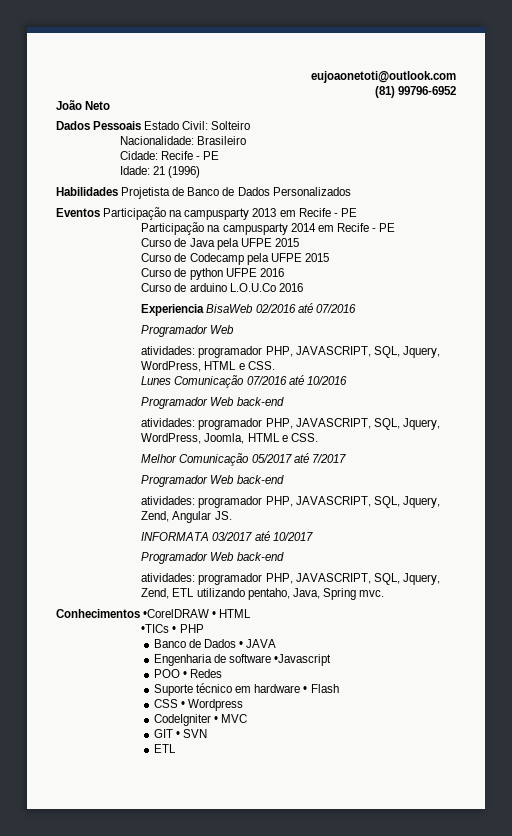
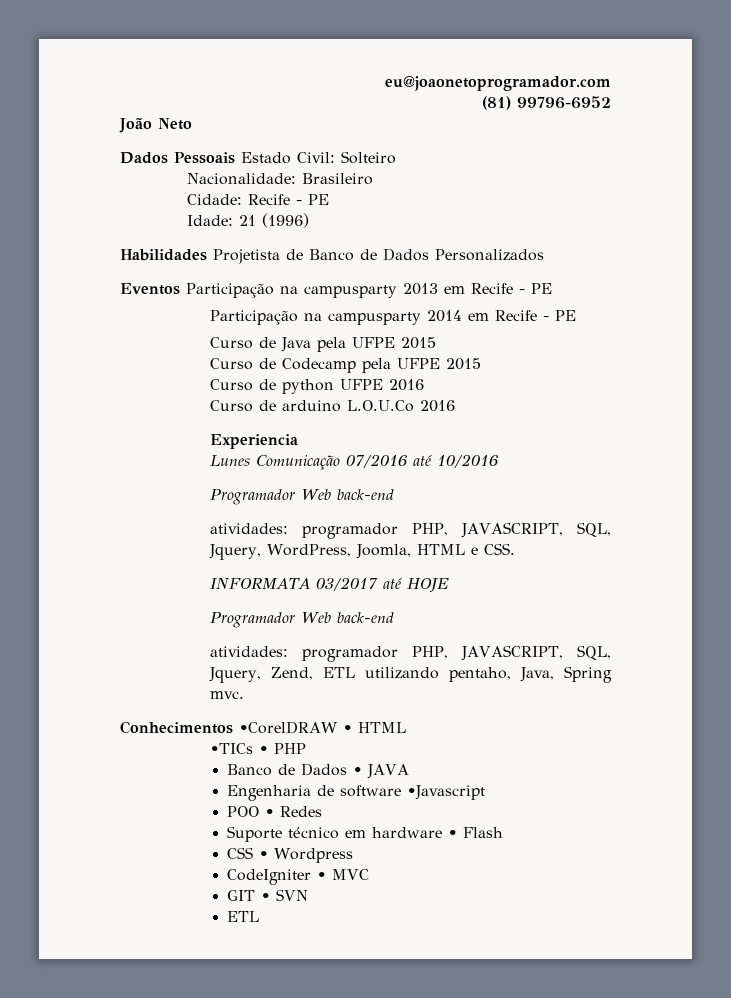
- eujoaonetoti@outlook.com
+ eu@joaonetoprogramador.com
- Experiencia BisaWeb 02/2016 até 07/2016
- Programador Web
- atividades: programador PHP, JAVASCRIPT, SQL, Jquery, WordPress, HTML e CSS.
+ Experiencia
- Melhor Comunicação 05/2017 até 7/2017
- Programador Web back-end
- atividades: programador PHP, JAVASCRIPT, SQL, Jquery, Zend, Angular JS.
- INFORMATA 03/2017 até 10/2017
+ INFORMATA 03/2017 até HOJE

